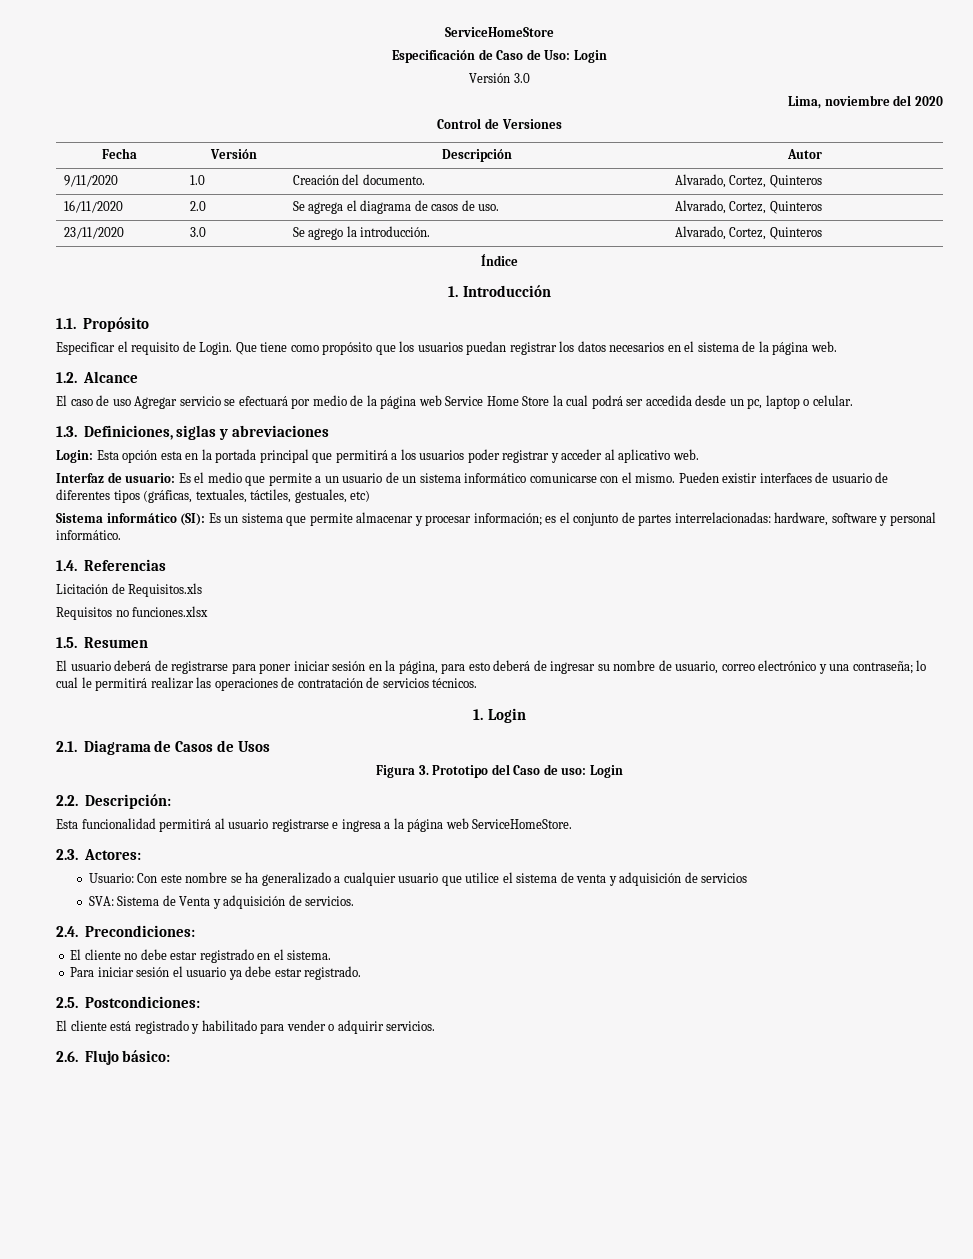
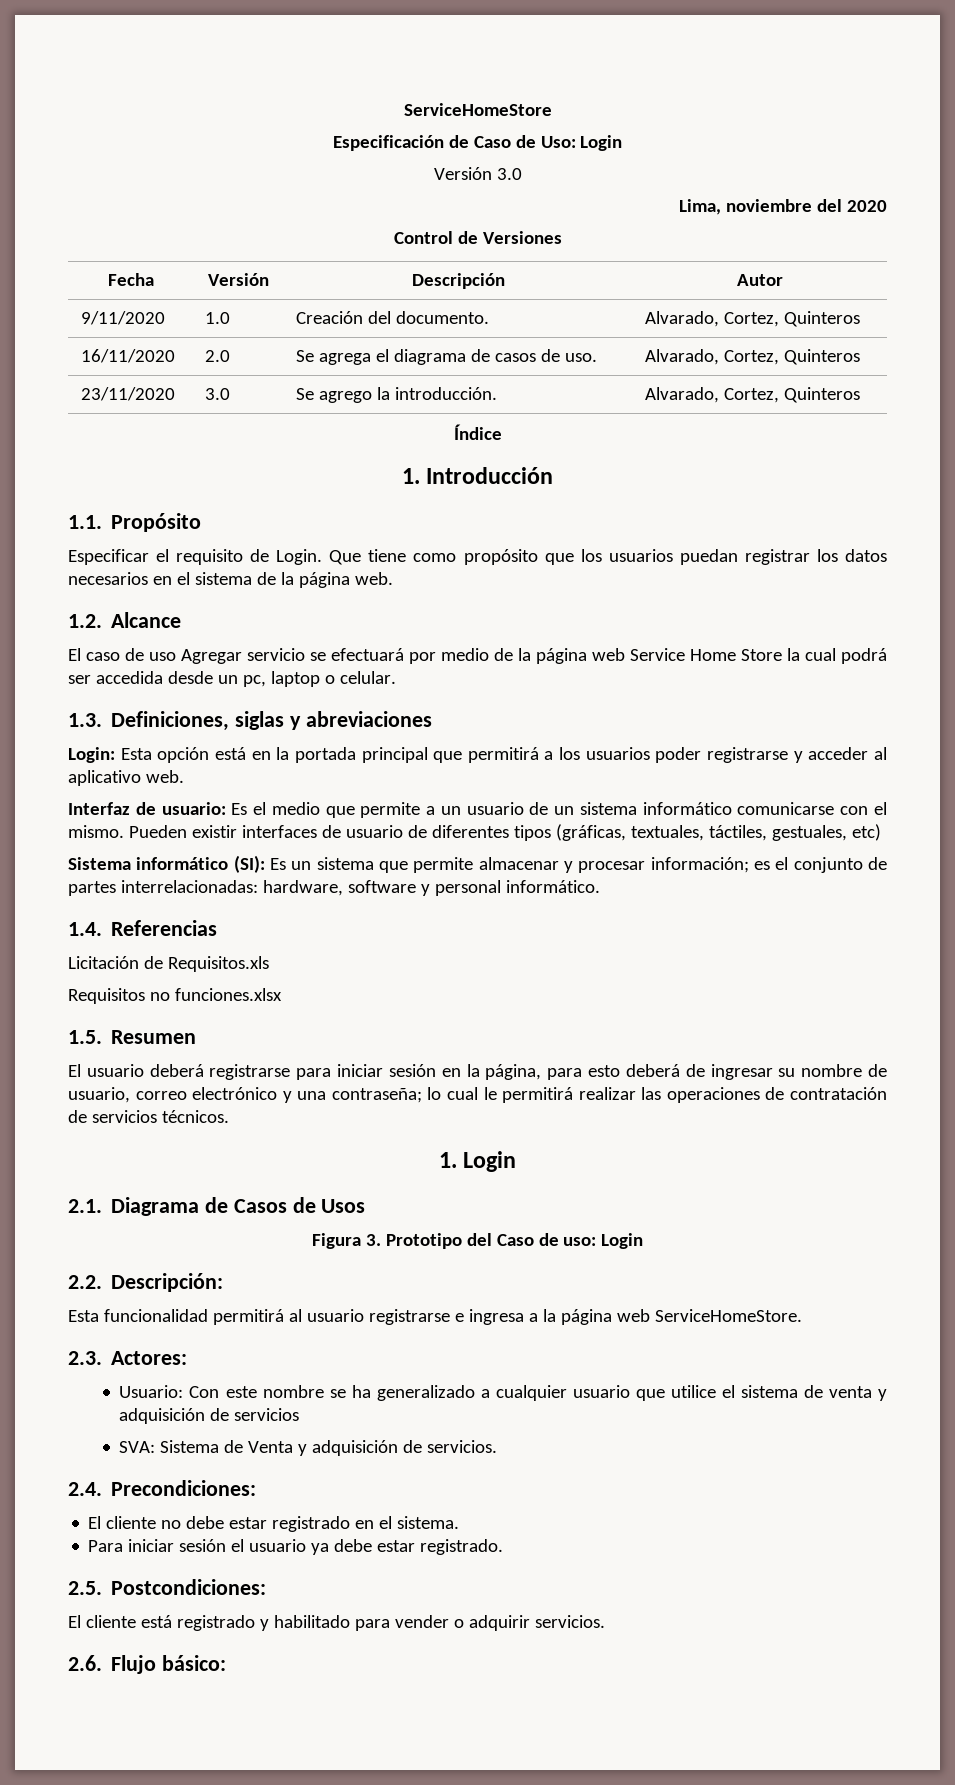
- Login: Esta opción esta en la portada principal que permitirá a los usuarios poder registrar y acceder al aplicativo web.
+ Login: Esta opción está en la portada principal que permitirá a los usuarios poder registrarse y acceder al aplicativo web.
- El usuario deberá de registrarse para poner iniciar sesión en la página, para esto deberá de ingresar su nombre de usuario, correo electrónico y una contraseña; lo cual le permitirá realizar las operaciones de contratación de servicios técnicos.
+ El usuario deberá registrarse para iniciar sesión en la página, para esto deberá de ingresar su nombre de usuario, correo electrónico y una contraseña; lo cual le permitirá realizar las operaciones de contratación de servicios técnicos.

